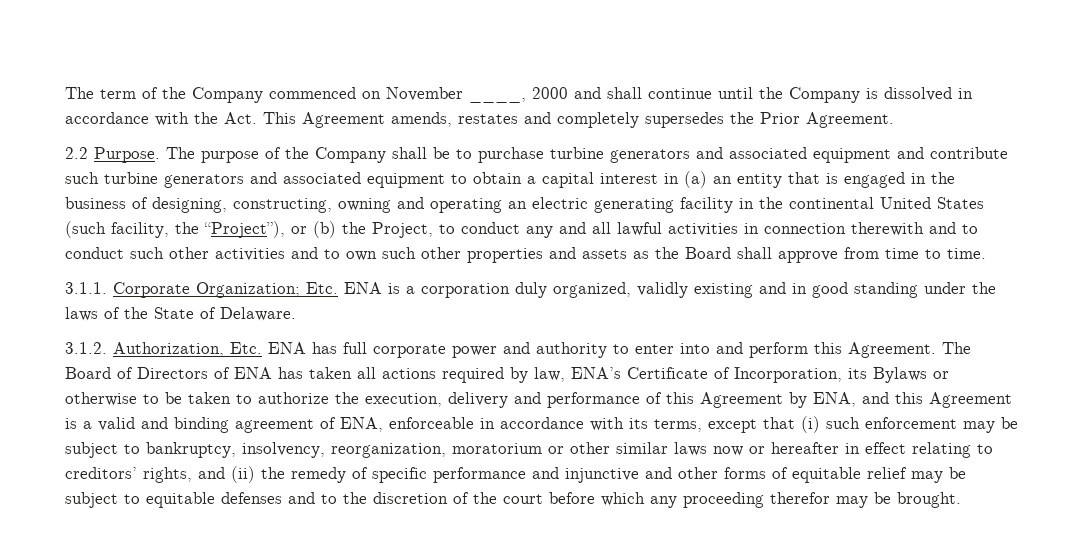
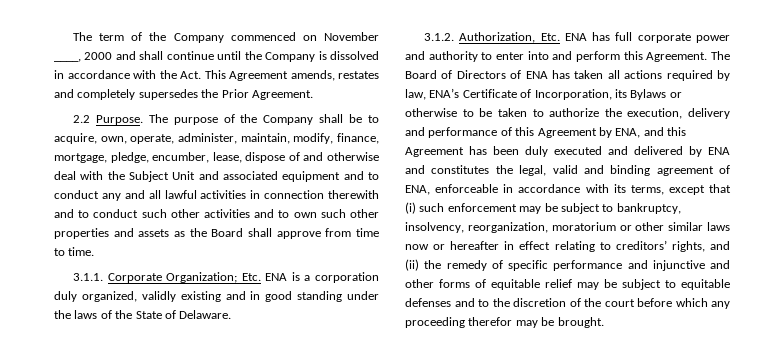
- The purpose of the Company shall be to purchase turbine generators and associated equipment and contribute such turbine generators and associated equipment to obtain a capital interest in (a) an entity that is engaged in the business of designing, constructing, owning and operating an electric generating facility in the continental United States (such facility, the “Project”), or (b) the Project, to conduct any and all lawful activities in connection therewith and to conduct such other activities and to own such other properties and assets as the Board shall approve from time to time.
+ The purpose of the Company shall be to acquire, own, operate, administer, maintain, modify, finance, mortgage, pledge, encumber, lease, dispose of and otherwise deal with the Subject Unit and associated equipment and to conduct any and all lawful activities in connection therewith and to conduct such other activities and to own such other properties and assets as the Board shall approve from time to time.
- The Board of Directors of ENA has taken all actions required by law, ENA’s Certificate of Incorporation, its Bylaws or otherwise to be taken to authorize the execution, delivery and performance of this Agreement by ENA, and this Agreement is a valid and binding agreement of ENA, enforceable in accordance with its terms, except that (i) such enforcement may be subject to bankruptcy, insolvency, reorganization, moratorium or other similar laws now or hereafter in effect relating to creditors’ rights, and (ii) the remedy of specific performance and injunctive and other forms of equitable relief may be subject to equitable defenses and to the discretion of the court before which any proceeding therefor may be brought.
+ The Board of Directors of ENA has taken all actions required by law, ENA’s Certificate of Incorporation, its Bylaws or otherwise to be taken to authorize the execution, delivery and performance of this Agreement by ENA, and this Agreement has been duly executed and delivered by ENA and constitutes the legal, valid and binding agreement of ENA, enforceable in accordance with its terms, except that (i) such enforcement may be subject to bankruptcy, insolvency, reorganization, moratorium or other similar laws now or hereafter in effect relating to creditors’ rights, and (ii) the remedy of specific performance and injunctive and other forms of equitable relief may be subject to equitable defenses and to the discretion of the court before which any proceeding therefor may be brought.

